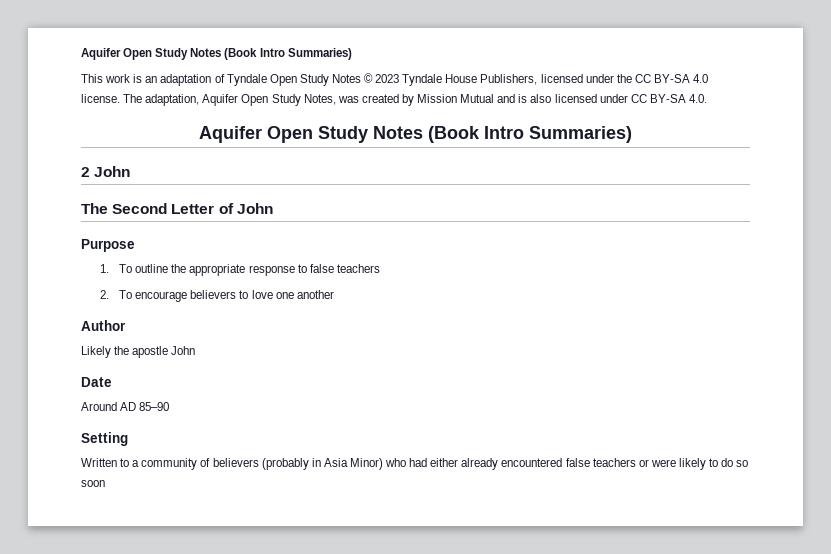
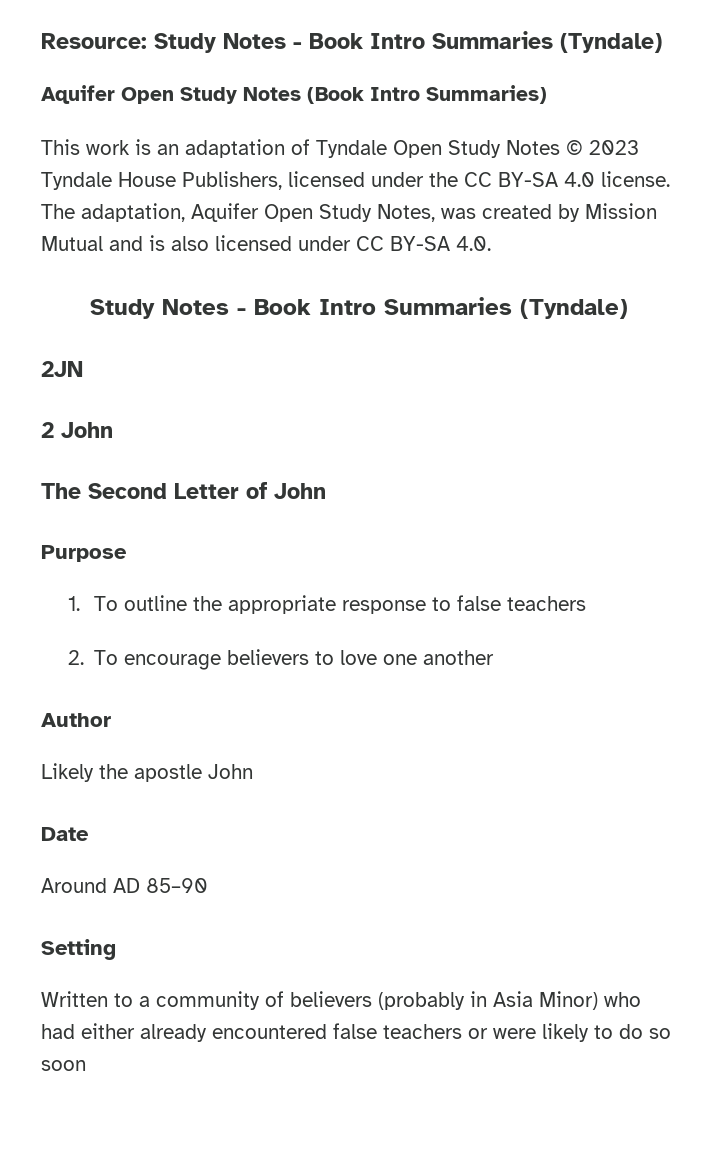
+ Resource: Study Notes - Book Intro Summaries (Tyndale)
  The adaptation, Aquifer Open Study Notes, was created by Mission Mutual and is also licensed under CC BY-SA 4.0.
- Aquifer Open Study Notes (Book Intro Summaries)
+ Study Notes - Book Intro Summaries (Tyndale)
+ 2JN

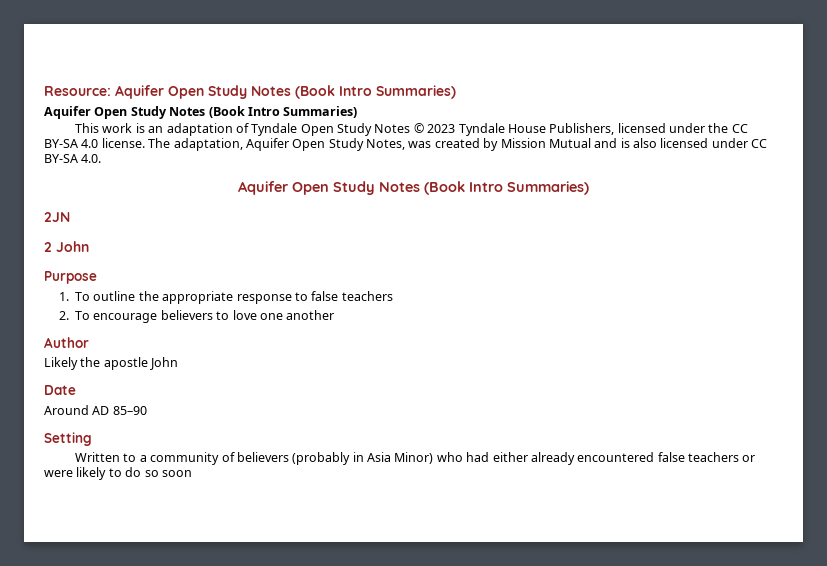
- Resource: Study Notes - Book Intro Summaries (Tyndale)
+ Resource: Aquifer Open Study Notes (Book Intro Summaries)
  The adaptation, Aquifer Open Study Notes, was created by Mission Mutual and is also licensed under CC BY-SA 4.0.
- Study Notes - Book Intro Summaries (Tyndale)
+ Aquifer Open Study Notes (Book Intro Summaries)
  2JN
  2 John
- The Second Letter of John

